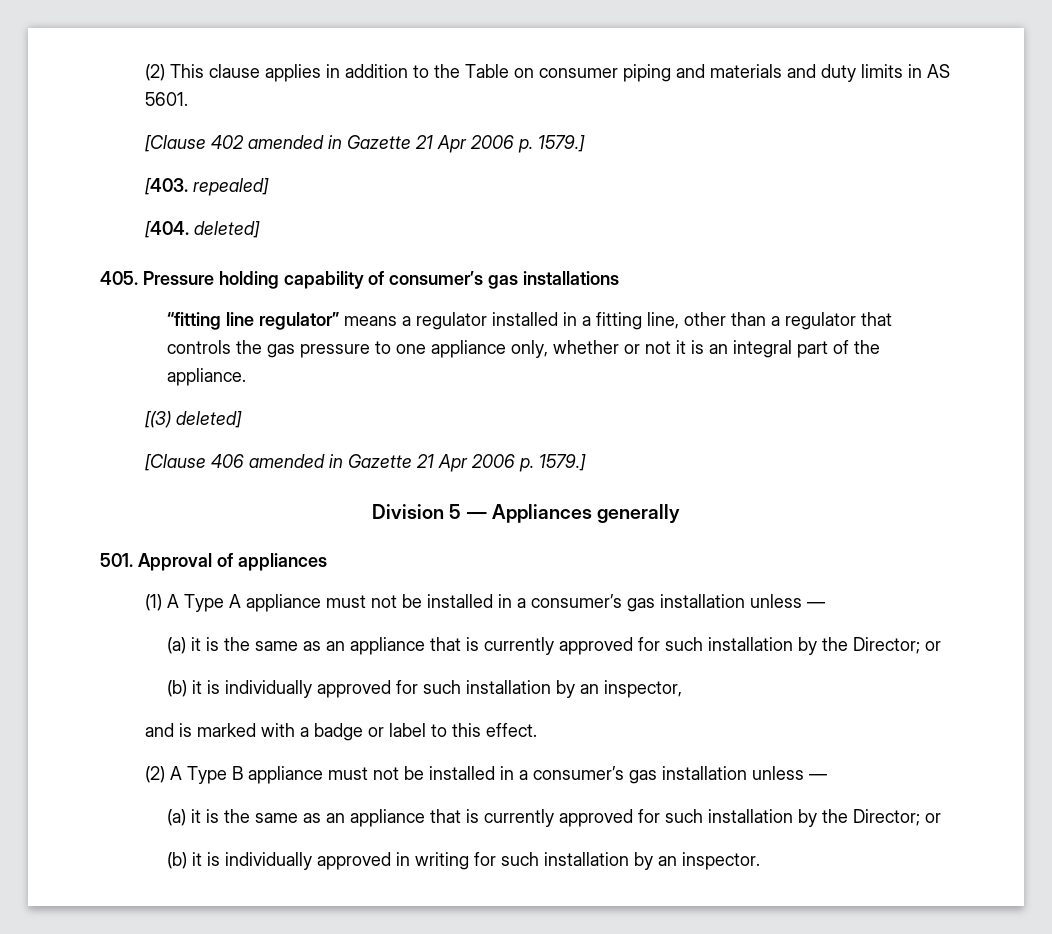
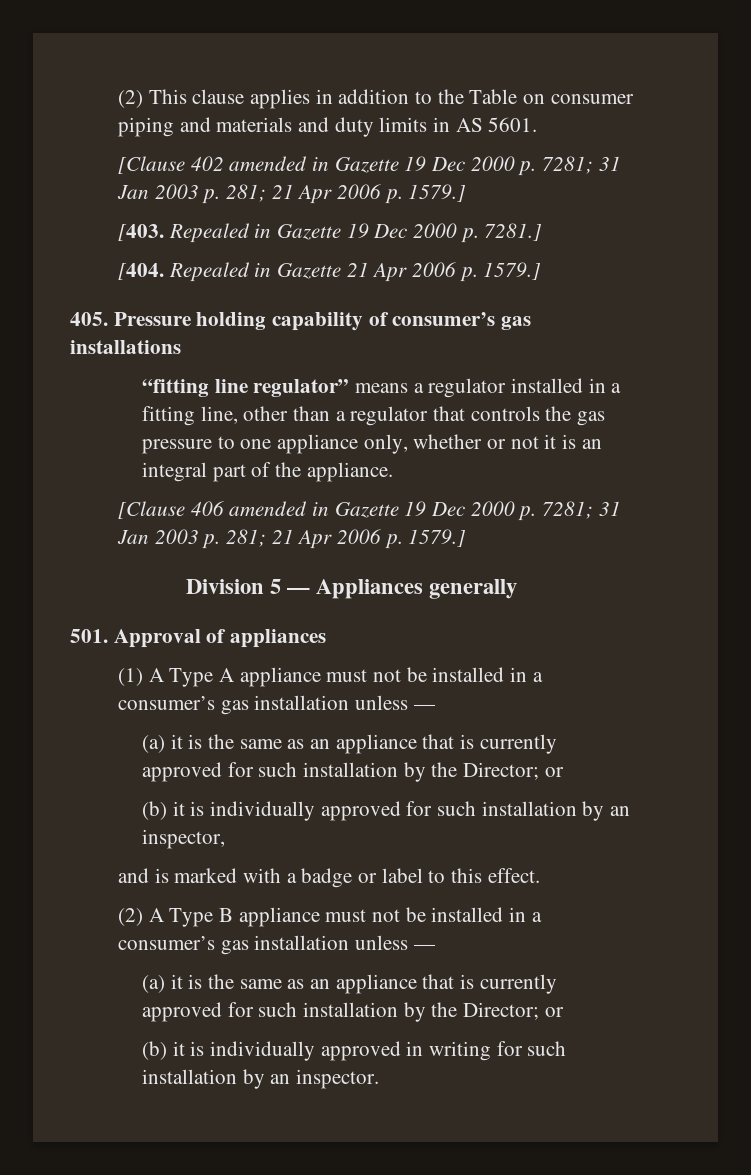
- [Clause 402 amended in Gazette 21 Apr 2006 p. 1579.]
+ [Clause 402 amended in Gazette 19 Dec 2000 p. 7281; 31 Jan 2003 p. 281; 21 Apr 2006 p. 1579.]
- [403. repealed]
- [404. deleted]
+ [403. Repealed in Gazette 19 Dec 2000 p. 7281.]
+ [404. Repealed in Gazette 21 Apr 2006 p. 1579.]
- [(3) deleted]
- [Clause 406 amended in Gazette 21 Apr 2006 p. 1579.]
+ [Clause 406 amended in Gazette 19 Dec 2000 p. 7281; 31 Jan 2003 p. 281; 21 Apr 2006 p. 1579.]

